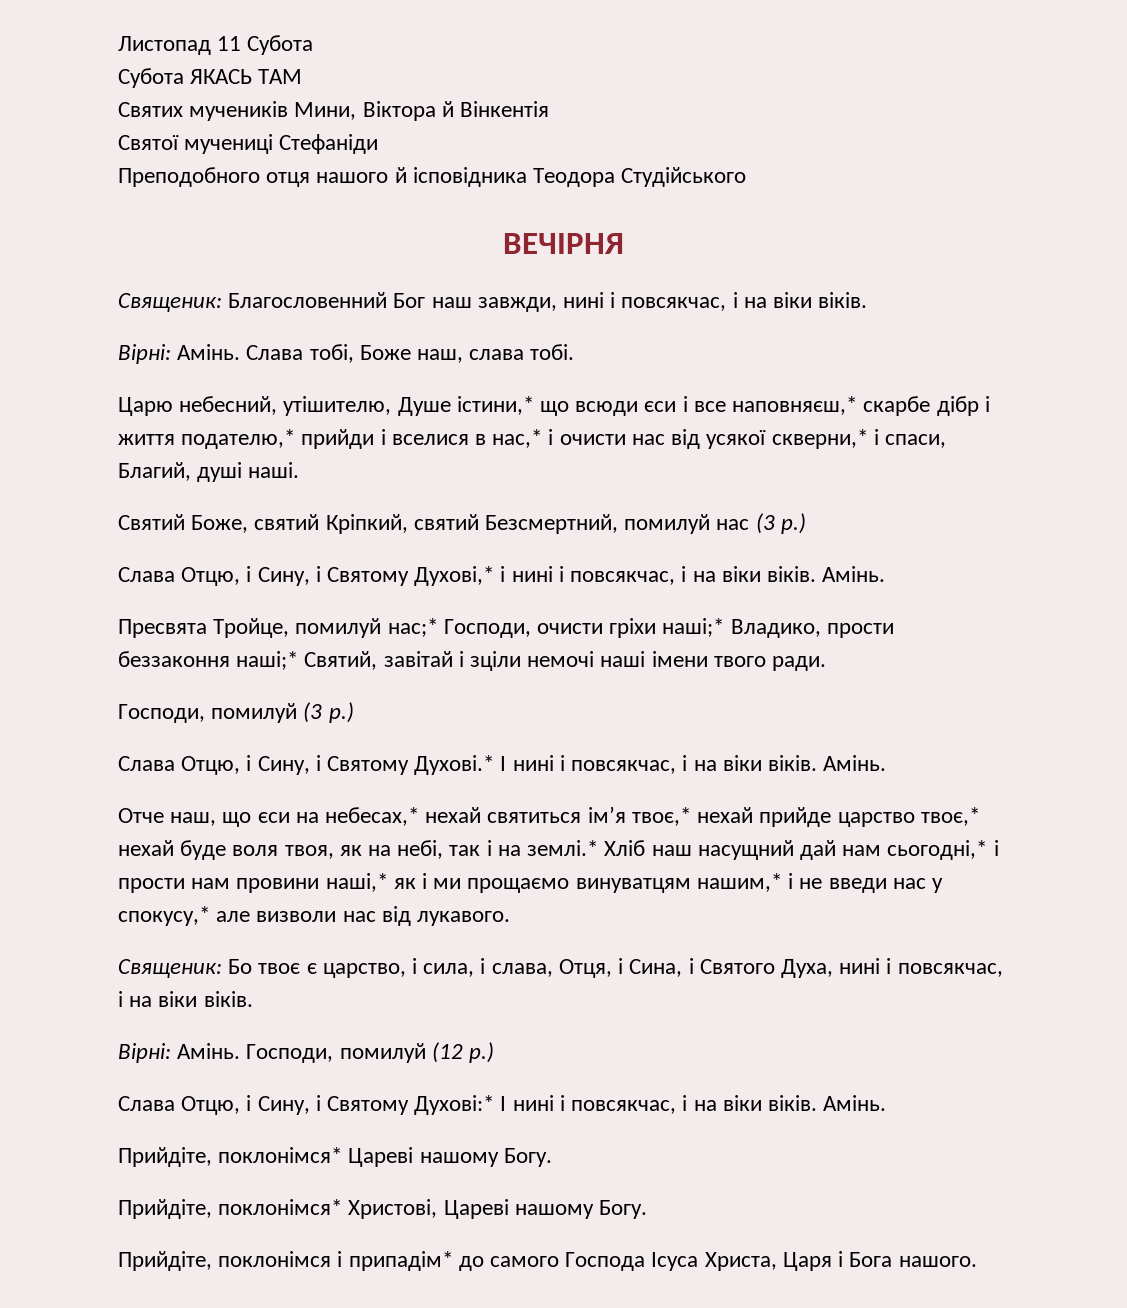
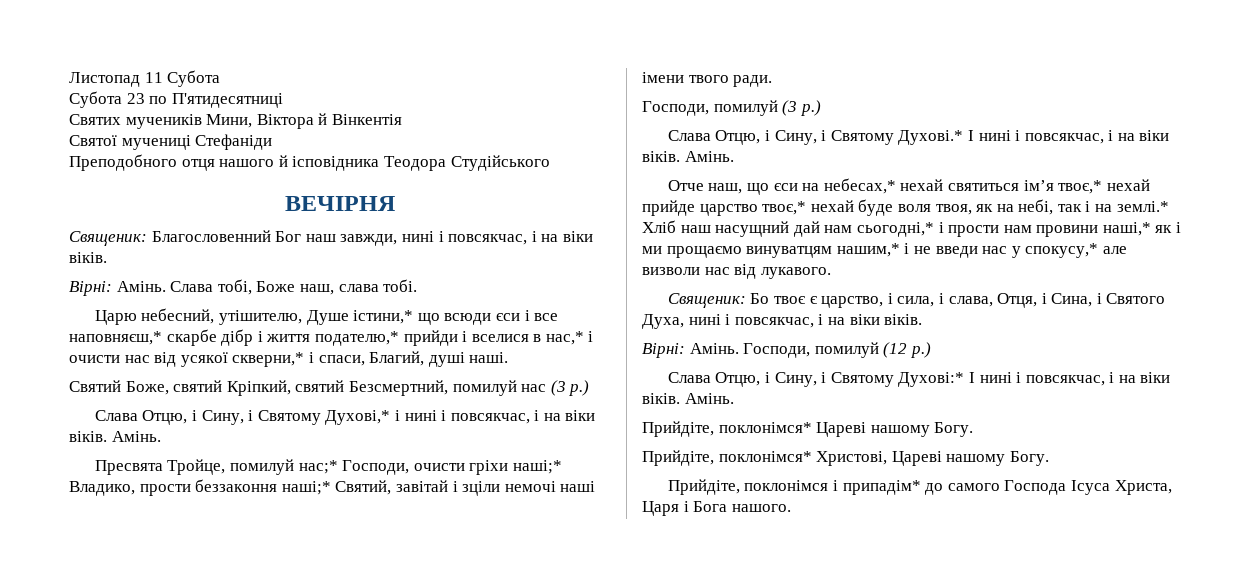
- Субота ЯКАСЬ ТАМ
+ Субота 23 по П'ятидесятниці

